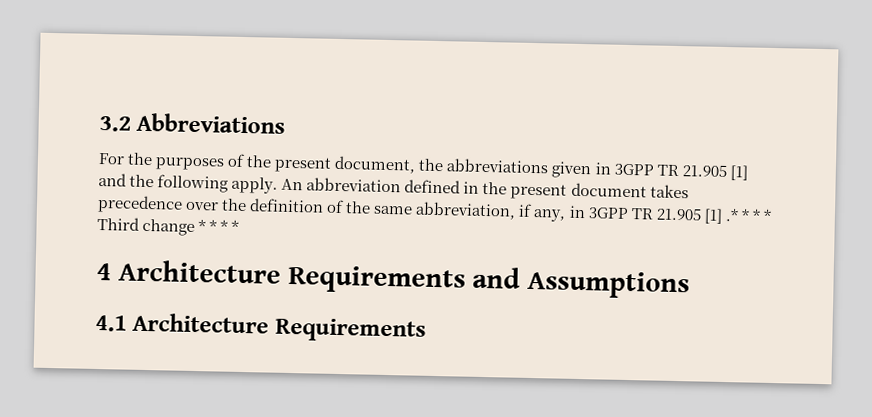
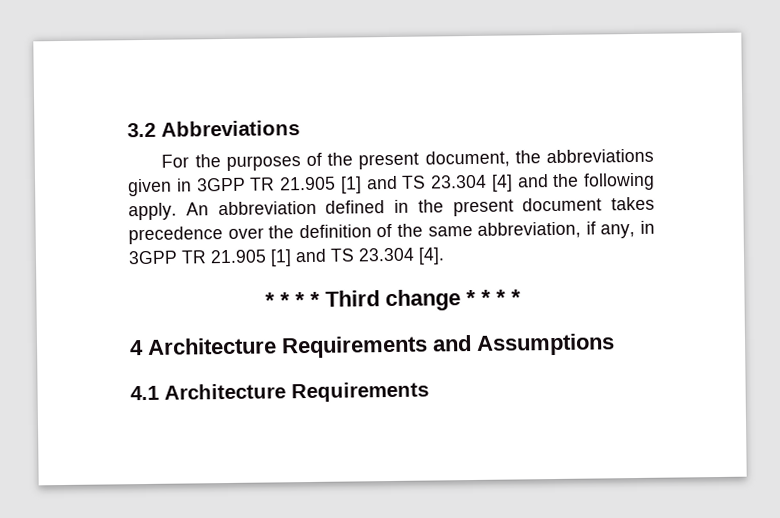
- For the purposes of the present document, the abbreviations given in 3GPP TR 21.905 [1] and the following apply.
+ For the purposes of the present document, the abbreviations given in 3GPP TR 21.905 [1] and TS 23.304 [4] and the following apply.
- An abbreviation defined in the present document takes precedence over the definition of the same abbreviation, if any, in 3GPP TR 21.905 [1] .* * * * Third change * * * *
+ An abbreviation defined in the present document takes precedence over the definition of the same abbreviation, if any, in 3GPP TR 21.905 [1] and TS 23.304 [4].
+ * * * * Third change * * * *

